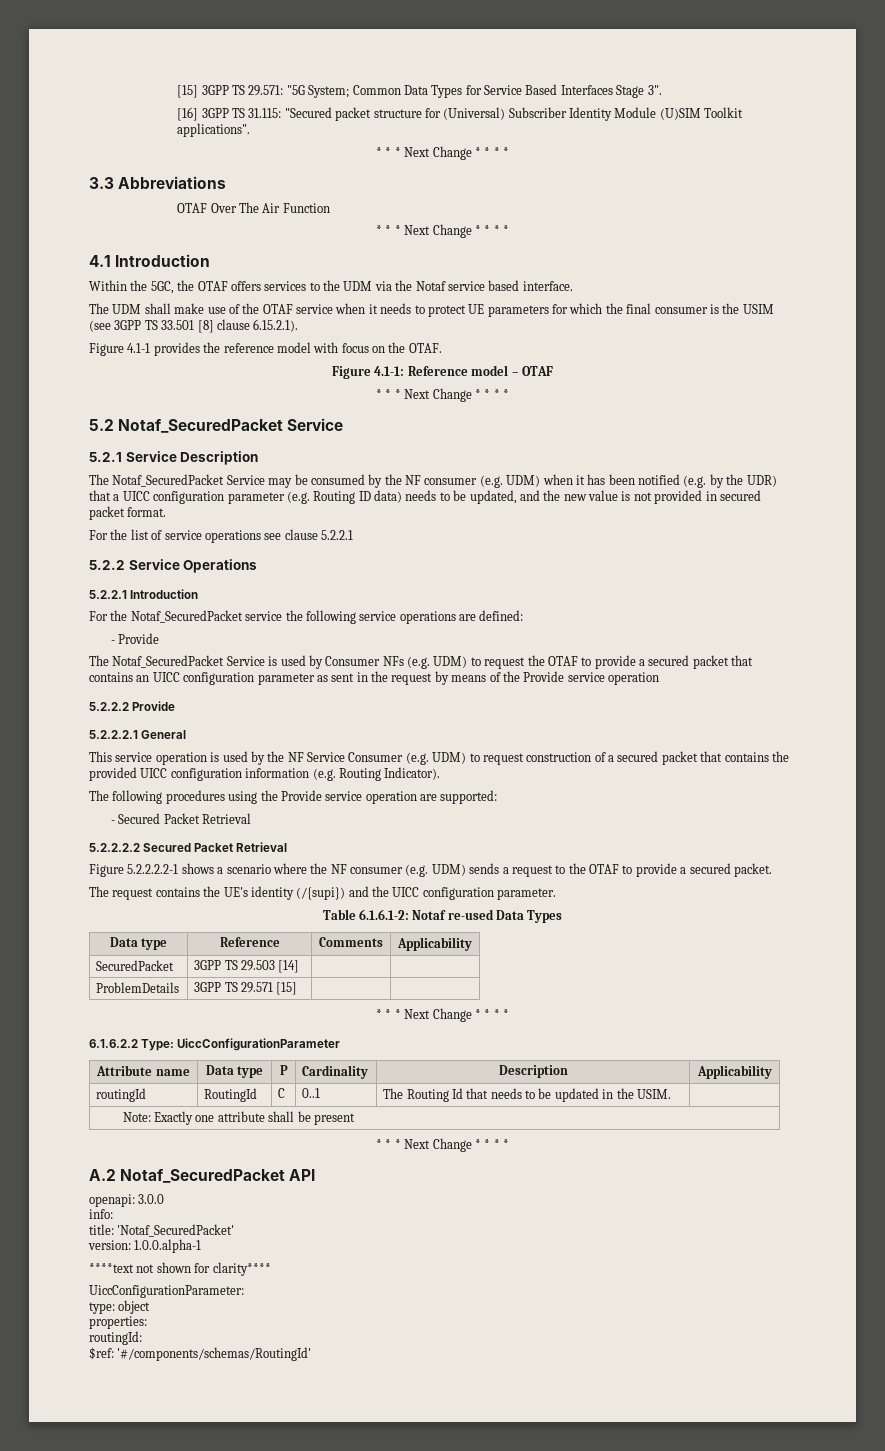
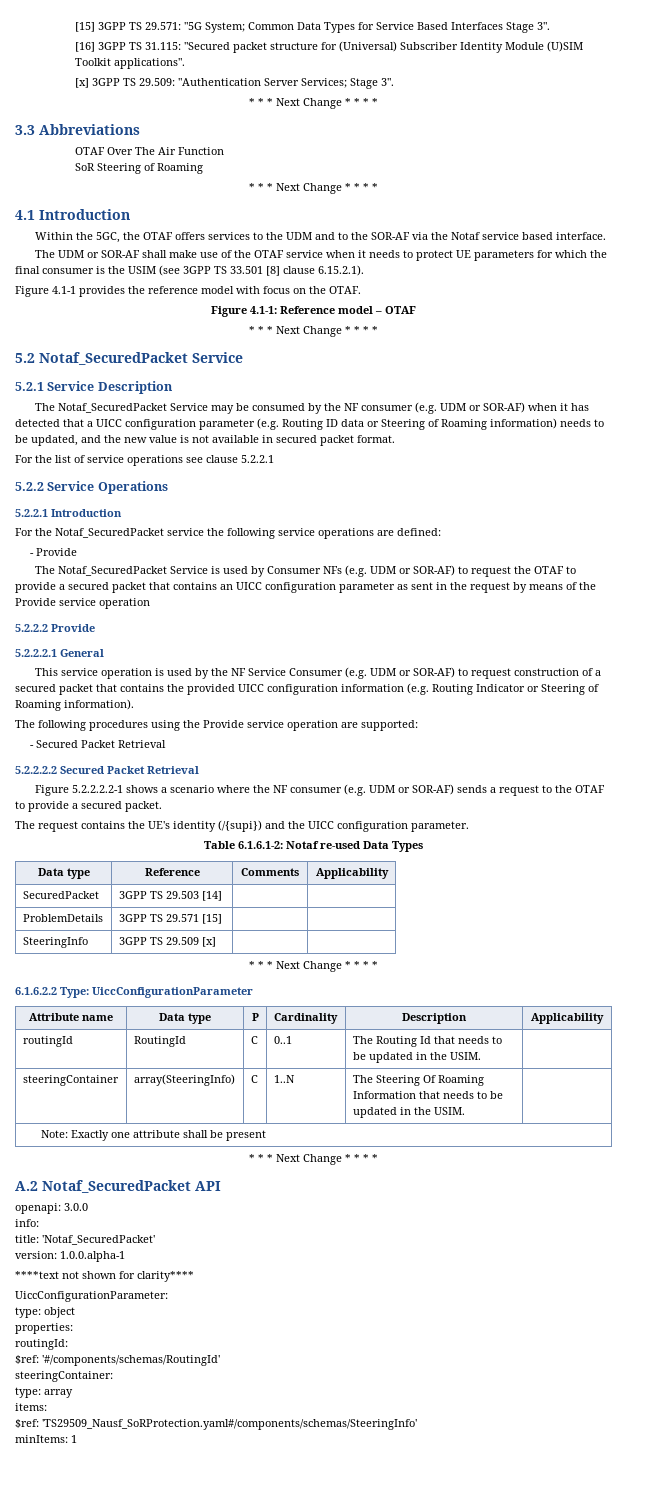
+ [x] 3GPP TS 29.509: "Authentication Server Services; Stage 3".
+ SoR Steering of Roaming
- Within the 5GC, the OTAF offers services to the UDM via the Notaf service based interface.
+ Within the 5GC, the OTAF offers services to the UDM and to the SOR-AF via the Notaf service based interface.
- The UDM shall make use of the OTAF service when it needs to protect UE parameters for which the final consumer is the USIM (see 3GPP TS 33.501 [8] clause 6.15.2.1).
+ The UDM or SOR-AF shall make use of the OTAF service when it needs to protect UE parameters for which the final consumer is the USIM (see 3GPP TS 33.501 [8] clause 6.15.2.1).
- The Notaf_SecuredPacket Service may be consumed by the NF consumer (e.g. UDM) when it has been notified (e.g. by the UDR) that a UICC configuration parameter (e.g. Routing ID data) needs to be updated, and the new value is not provided in secured packet format.
+ The Notaf_SecuredPacket Service may be consumed by the NF consumer (e.g. UDM or SOR-AF) when it has detected that a UICC configuration parameter (e.g. Routing ID data or Steering of Roaming information) needs to be updated, and the new value is not available in secured packet format.
- The Notaf_SecuredPacket Service is used by Consumer NFs (e.g. UDM) to request the OTAF to provide a secured packet that contains an UICC configuration parameter as sent in the request by means of the Provide service operation
+ The Notaf_SecuredPacket Service is used by Consumer NFs (e.g. UDM or SOR-AF) to request the OTAF to provide a secured packet that contains an UICC configuration parameter as sent in the request by means of the Provide service operation
- This service operation is used by the NF Service Consumer (e.g. UDM) to request construction of a secured packet that contains the provided UICC configuration information (e.g. Routing Indicator).
+ This service operation is used by the NF Service Consumer (e.g. UDM or SOR-AF) to request construction of a secured packet that contains the provided UICC configuration information (e.g. Routing Indicator or Steering of Roaming information).
- Figure 5.2.2.2.2-1 shows a scenario where the NF consumer (e.g. UDM) sends a request to the OTAF to provide a secured packet.
+ Figure 5.2.2.2.2-1 shows a scenario where the NF consumer (e.g. UDM or SOR-AF) sends a request to the OTAF to provide a secured packet.
+ SteeringInfo | 3GPP TS 29.509 [x] | |
+ steeringContainer | array(SteeringInfo) | C | 1..N | The Steering Of Roaming Information that needs to be updated in the USIM. |
+ steeringContainer:
+ type: array
+ items:
+ $ref: 'TS29509_Nausf_SoRProtection.yaml#/components/schemas/SteeringInfo'
+ minItems: 1

